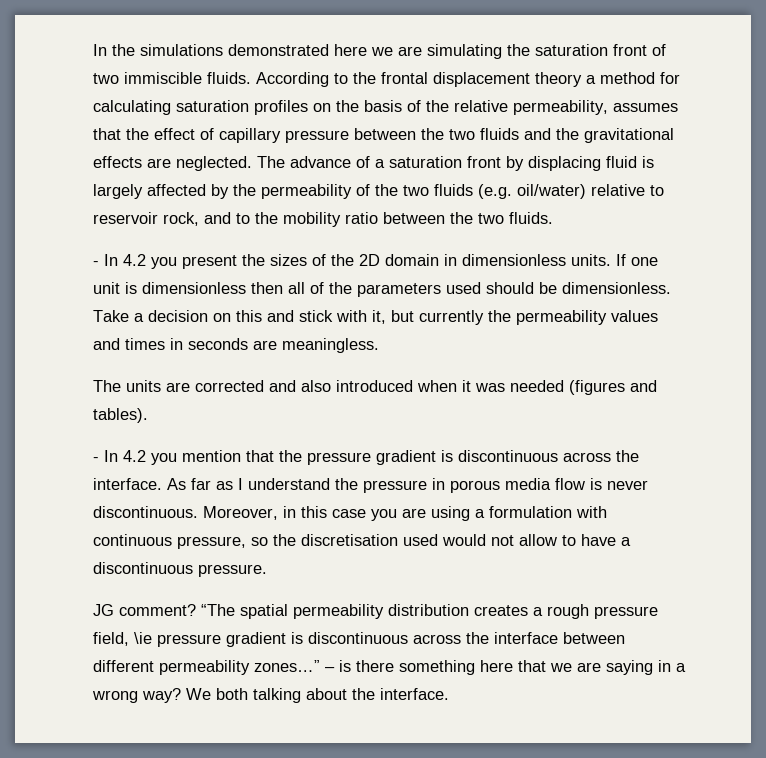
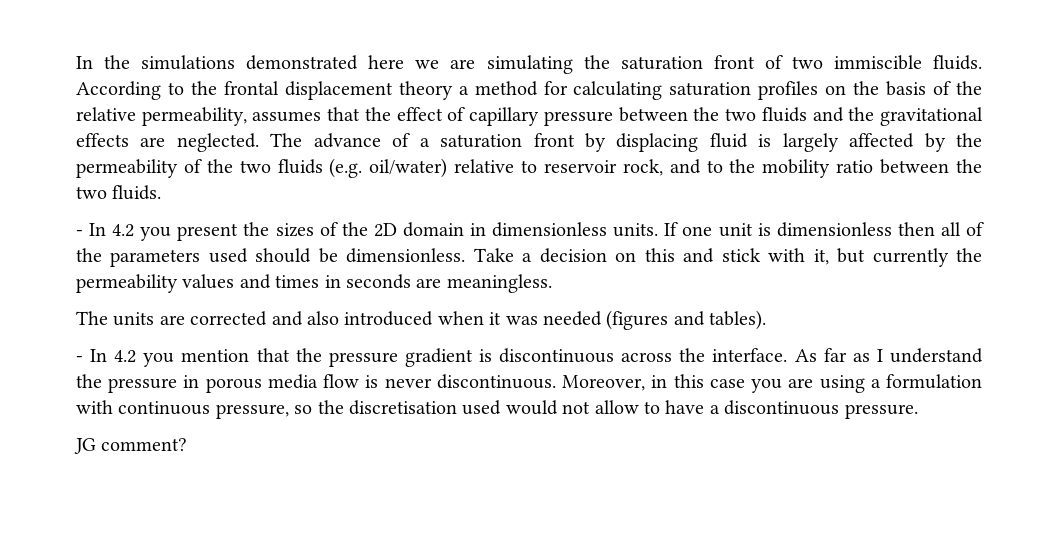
- “The spatial permeability distribution creates a rough pressure field, \ie pressure gradient is discontinuous across the interface between different permeability zones…” – is there something here that we are saying in a wrong way? We both talking about the interface.

